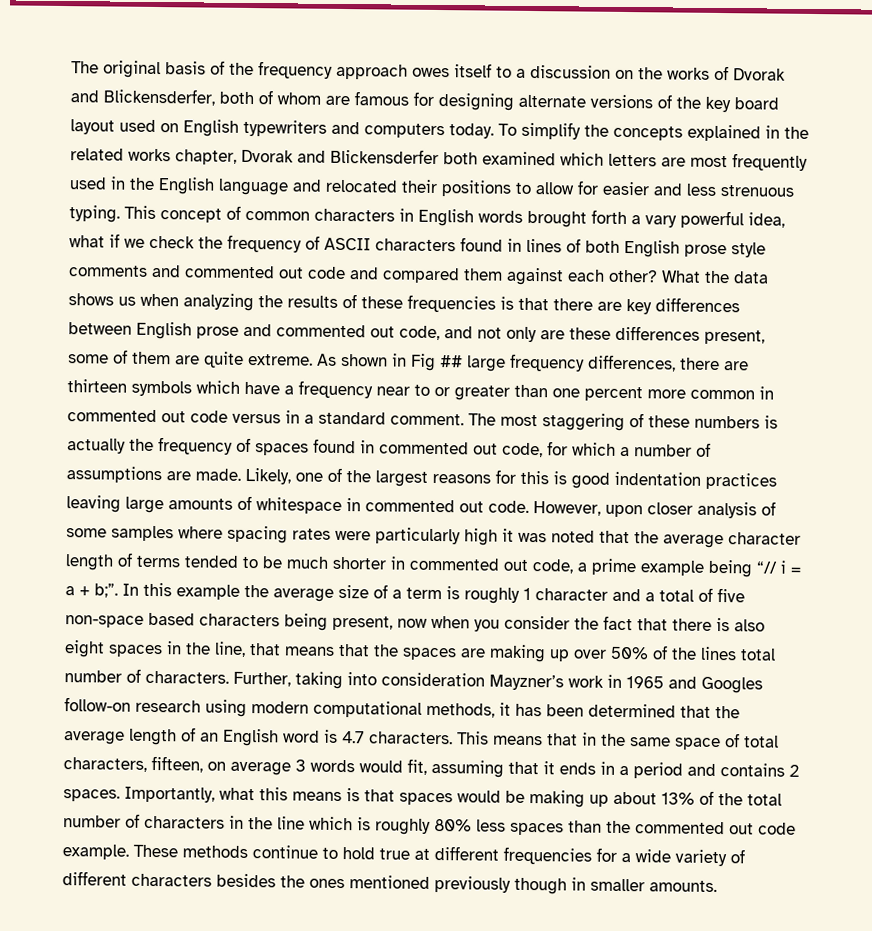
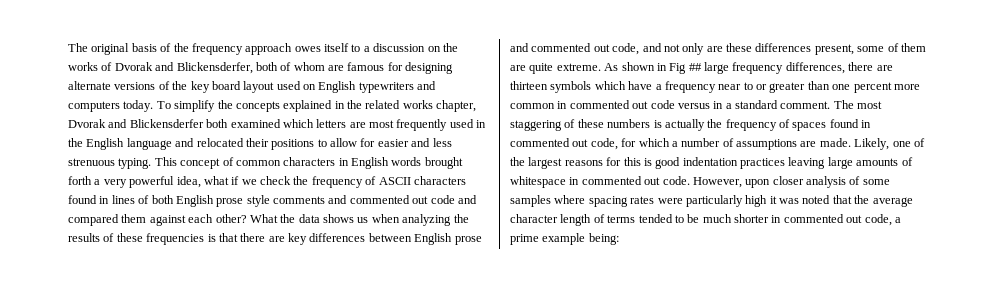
- This concept of common characters in English words brought forth a vary powerful idea, what if we check the frequency of ASCII characters found in lines of both English prose style comments and commented out code and compared them against each other?
+ This concept of common characters in English words brought forth a very powerful idea, what if we check the frequency of ASCII characters found in lines of both English prose style comments and commented out code and compared them against each other?
- However, upon closer analysis of some samples where spacing rates were particularly high it was noted that the average character length of terms tended to be much shorter in commented out code, a prime example being “// i = a + b;”. In this example the average size of a term is roughly 1 character and a total of five non-space based characters being present, now when you consider the fact that there is also eight spaces in the line, that means that the spaces are making up over 50% of the lines total number of characters. Further, taking into consideration Mayzner’s work in 1965 and Googles follow-on research using modern computational methods, it has been determined that the average length of an English word is 4.7 characters. This means that in the same space of total characters, fifteen, on average 3 words would fit, assuming that it ends in a period and contains 2 spaces. Importantly, what this means is that spaces would be making up about 13% of the total number of characters in the line which is roughly 80% less spaces than the commented out code example. These methods continue to hold true at different frequencies for a wide variety of different characters besides the ones mentioned previously though in smaller amounts.
+ However, upon closer analysis of some samples where spacing rates were particularly high it was noted that the average character length of terms tended to be much shorter in commented out code, a prime example being:

